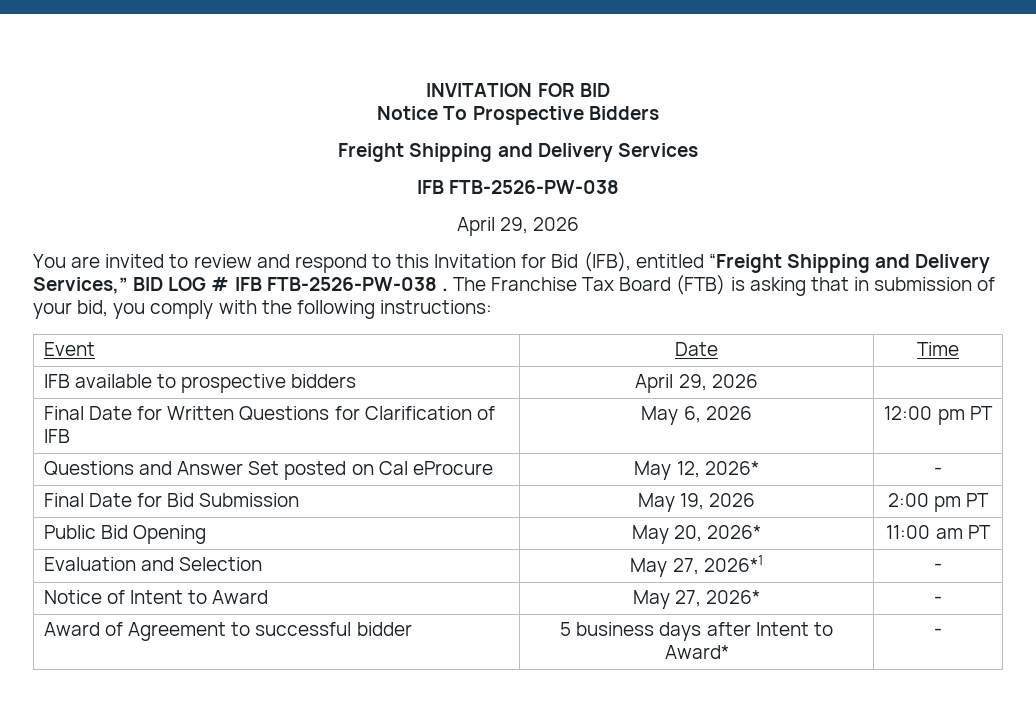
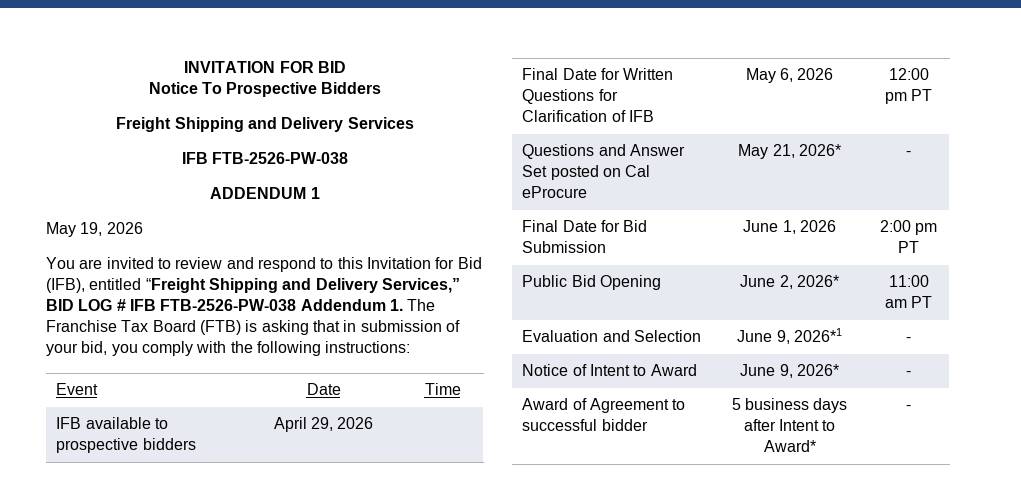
  Freight Shipping and Delivery Services
  IFB FTB-2526-PW-038
- April 29, 2026
+ ADDENDUM 1
+ May 19, 2026
- You are invited to review and respond to this Invitation for Bid (IFB), entitled “Freight Shipping and Delivery Services,” BID LOG # IFB FTB-2526-PW-038 . The Franchise Tax Board (FTB) is asking that in submission of your bid, you comply with the following instructions:
+ You are invited to review and respond to this Invitation for Bid (IFB), entitled “Freight Shipping and Delivery Services,” BID LOG # IFB FTB-2526-PW-038 Addendum 1. The Franchise Tax Board (FTB) is asking that in submission of your bid, you comply with the following instructions:
- Questions and Answer Set posted on Cal eProcure | May 12, 2026* | -
+ Questions and Answer Set posted on Cal eProcure | May 21, 2026* | -
- Final Date for Bid Submission | May 19, 2026 | 2:00 pm PT
+ Final Date for Bid Submission | June 1, 2026 | 2:00 pm PT
- Public Bid Opening | May 20, 2026* | 11:00 am PT
+ Public Bid Opening | June 2, 2026* | 11:00 am PT
- Evaluation and Selection | May 27, 2026*1 | -
+ Evaluation and Selection | June 9, 2026*1 | -
- Notice of Intent to Award | May 27, 2026* | -
+ Notice of Intent to Award | June 9, 2026* | -

